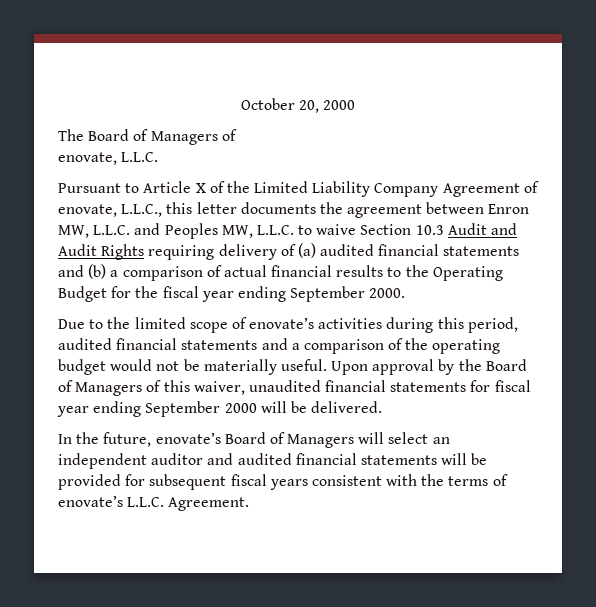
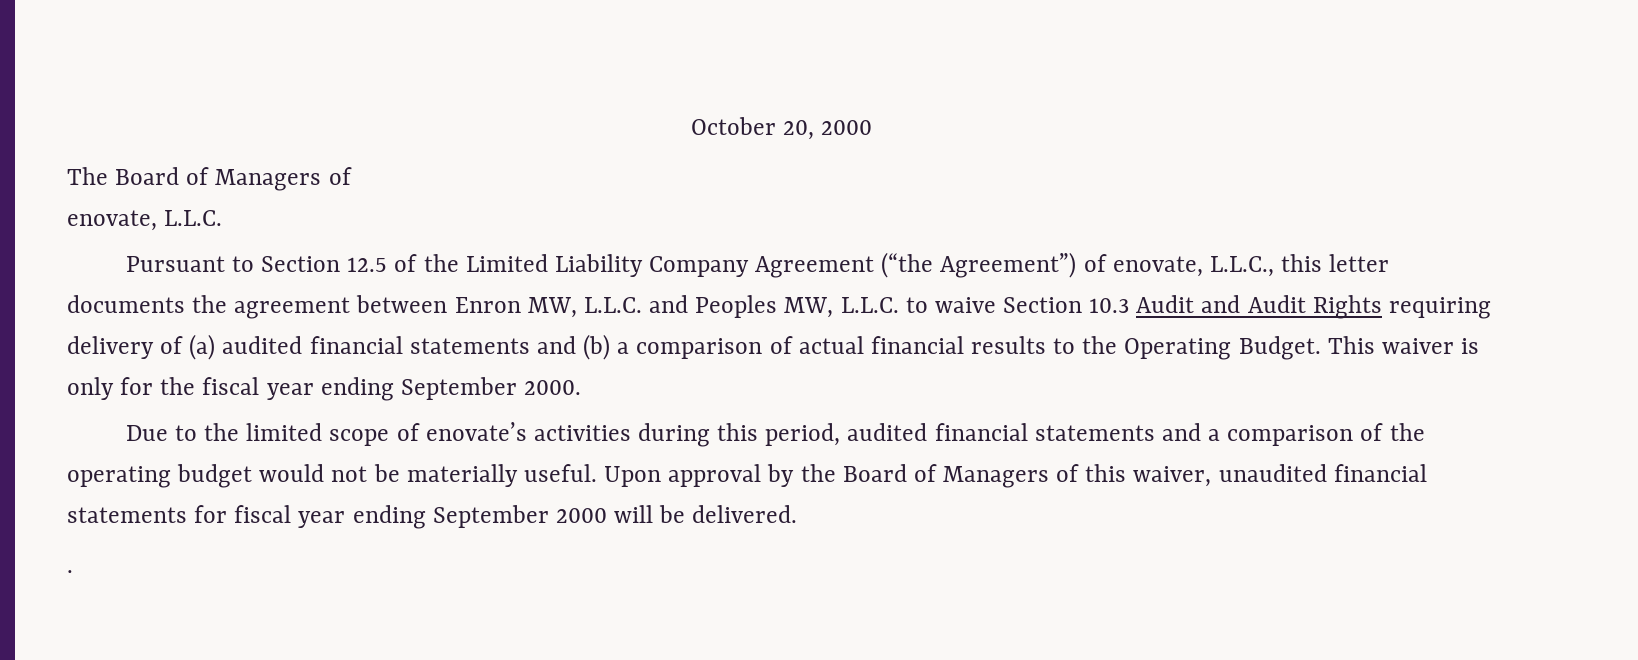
- Pursuant to Article X of the Limited Liability Company Agreement of enovate, L.L.C., this letter documents the agreement between Enron MW, L.L.C. and Peoples MW, L.L.C. to waive Section 10.3 Audit and Audit Rights requiring delivery of (a) audited financial statements and (b) a comparison of actual financial results to the Operating Budget for the fiscal year ending September 2000.
+ Pursuant to Section 12.5 of the Limited Liability Company Agreement (“the Agreement”) of enovate, L.L.C., this letter documents the agreement between Enron MW, L.L.C. and Peoples MW, L.L.C. to waive Section 10.3 Audit and Audit Rights requiring delivery of (a) audited financial statements and (b) a comparison of actual financial results to the Operating Budget. This waiver is only for the fiscal year ending September 2000.
- In the future, enovate’s Board of Managers will select an independent auditor and audited financial statements will be provided for subsequent fiscal years consistent with the terms of enovate’s L.L.C. Agreement.
+ .

